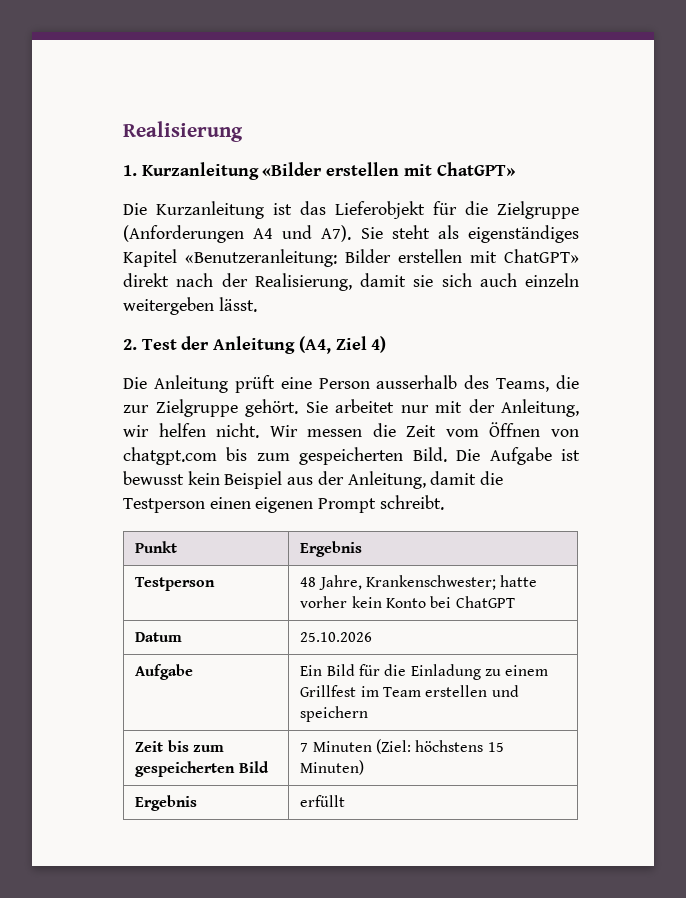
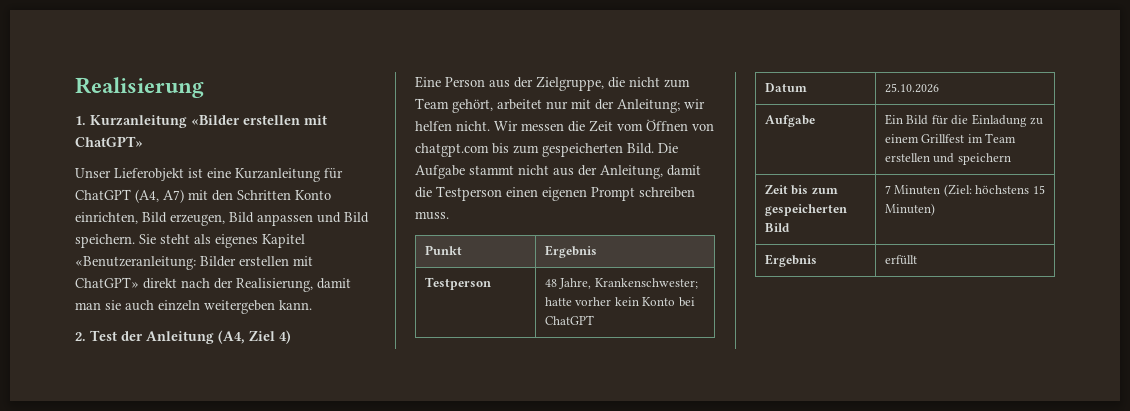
- Die Kurzanleitung ist das Lieferobjekt für die Zielgruppe (Anforderungen A4 und A7). Sie steht als eigenständiges Kapitel «Benutzeranleitung: Bilder erstellen mit ChatGPT» direkt nach der Realisierung, damit sie sich auch einzeln weitergeben lässt.
+ Unser Lieferobjekt ist eine Kurzanleitung für ChatGPT (A4, A7) mit den Schritten Konto einrichten, Bild erzeugen, Bild anpassen und Bild speichern. Sie steht als eigenes Kapitel «Benutzeranleitung: Bilder erstellen mit ChatGPT» direkt nach der Realisierung, damit man sie auch einzeln weitergeben kann.
- Die Anleitung prüft eine Person ausserhalb des Teams, die zur Zielgruppe gehört. Sie arbeitet nur mit der Anleitung, wir helfen nicht.
+ Eine Person aus der Zielgruppe, die nicht zum Team gehört, arbeitet nur mit der Anleitung; wir helfen nicht.
- Die Aufgabe ist bewusst kein Beispiel aus der Anleitung, damit die Testperson einen eigenen Prompt schreibt.
+ Die Aufgabe stammt nicht aus der Anleitung, damit die Testperson einen eigenen Prompt schreiben muss.

